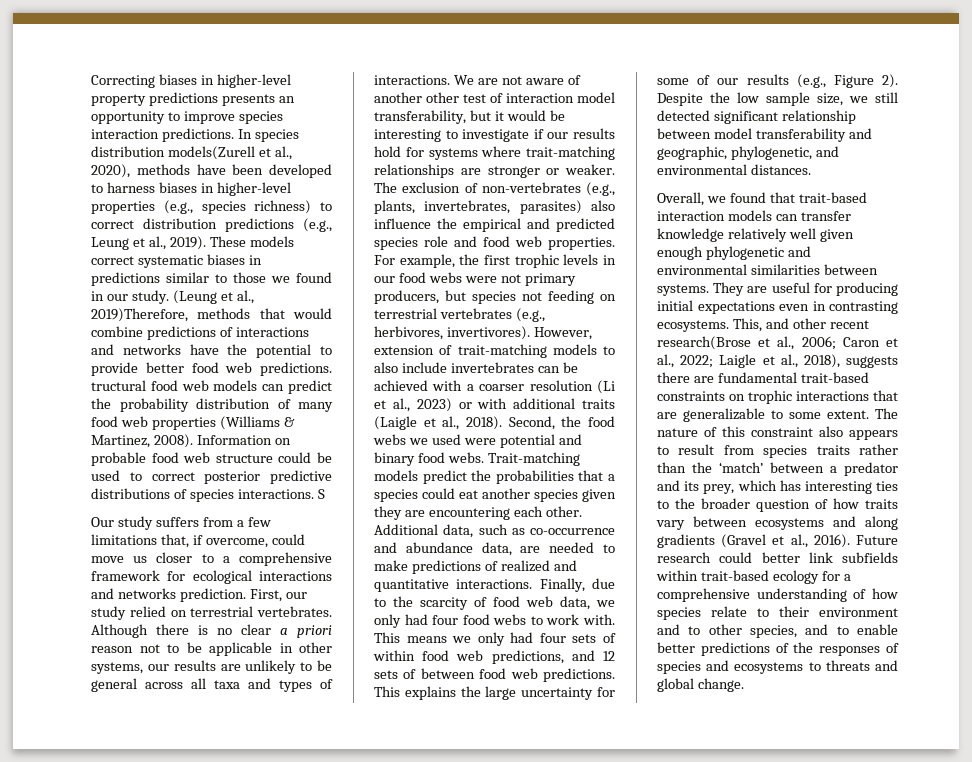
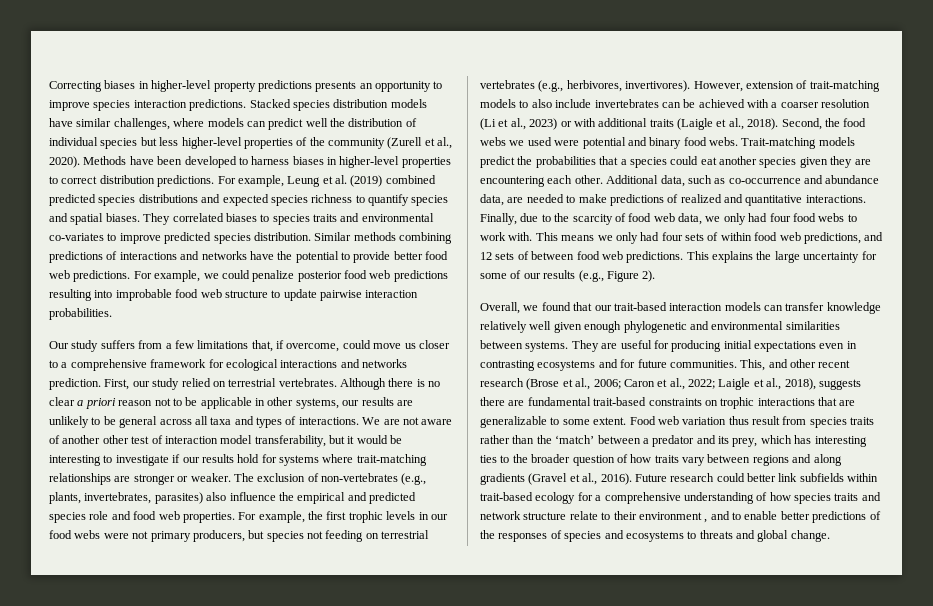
- In species distribution models(Zurell et al., 2020), methods have been developed to harness biases in higher-level properties (e.g., species richness) to correct distribution predictions (e.g., Leung et al., 2019). These models correct systematic biases in predictions similar to those we found in our study. (Leung et al., 2019)Therefore, methods that would combine predictions of interactions and networks have the potential to provide better food web predictions. tructural food web models can predict the probability distribution of many food web properties (Williams & Martinez, 2008). Information on probable food web structure could be used to correct posterior predictive distributions of species interactions. S
+ Stacked species distribution models have similar challenges, where models can predict well the distribution of individual species but less higher-level properties of the community (Zurell et al., 2020). Methods have been developed to harness biases in higher-level properties to correct distribution predictions. For example, Leung et al. (2019) combined predicted species distributions and expected species richness to quantify species and spatial biases. They correlated biases to species traits and environmental co-variates to improve predicted species distribution. Similar methods combining predictions of interactions and networks have the potential to provide better food web predictions. For example, we could penalize posterior food web predictions resulting into improbable food web structure to update pairwise interaction probabilities.
- Despite the low sample size, we still detected significant relationship between model transferability and geographic, phylogenetic, and environmental distances.
- Overall, we found that trait-based interaction models can transfer knowledge relatively well given enough phylogenetic and environmental similarities between systems.
+ Overall, we found that our trait-based interaction models can transfer knowledge relatively well given enough phylogenetic and environmental similarities between systems.
- They are useful for producing initial expectations even in contrasting ecosystems.
+ They are useful for producing initial expectations even in contrasting ecosystems and for future communities.
- This, and other recent research(Brose et al., 2006; Caron et al., 2022; Laigle et al., 2018), suggests there are fundamental trait-based constraints on trophic interactions that are generalizable to some extent.
+ This, and other recent research (Brose et al., 2006; Caron et al., 2022; Laigle et al., 2018), suggests there are fundamental trait-based constraints on trophic interactions that are generalizable to some extent.
- The nature of this constraint also appears to result from species traits rather than the ‘match’ between a predator and its prey, which has interesting ties to the broader question of how traits vary between ecosystems and along gradients (Gravel et al., 2016).
+ Food web variation thus result from species traits rather than the ‘match’ between a predator and its prey, which has interesting ties to the broader question of how traits vary between regions and along gradients (Gravel et al., 2016).
- Future research could better link subfields within trait-based ecology for a comprehensive understanding of how species relate to their environment and to other species, and to enable better predictions of the responses of species and ecosystems to threats and global change.
+ Future research could better link subfields within trait-based ecology for a comprehensive understanding of how species traits and network structure relate to their environment , and to enable better predictions of the responses of species and ecosystems to threats and global change.

